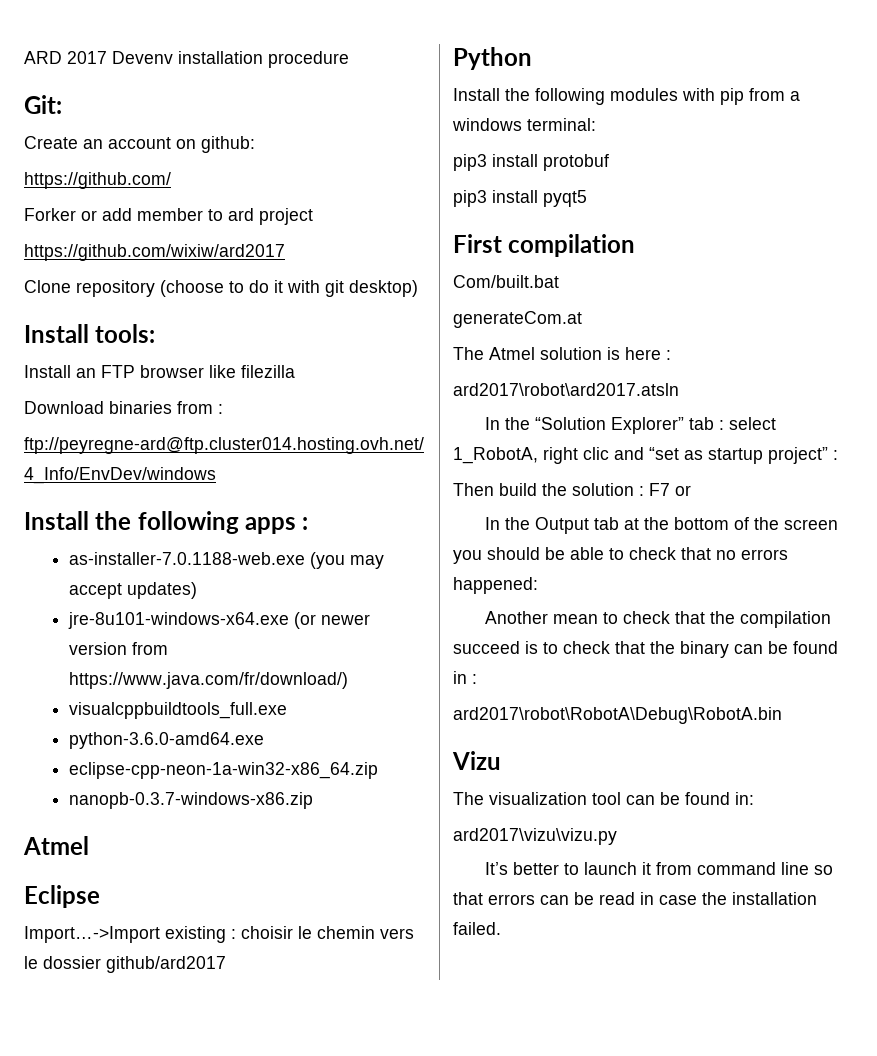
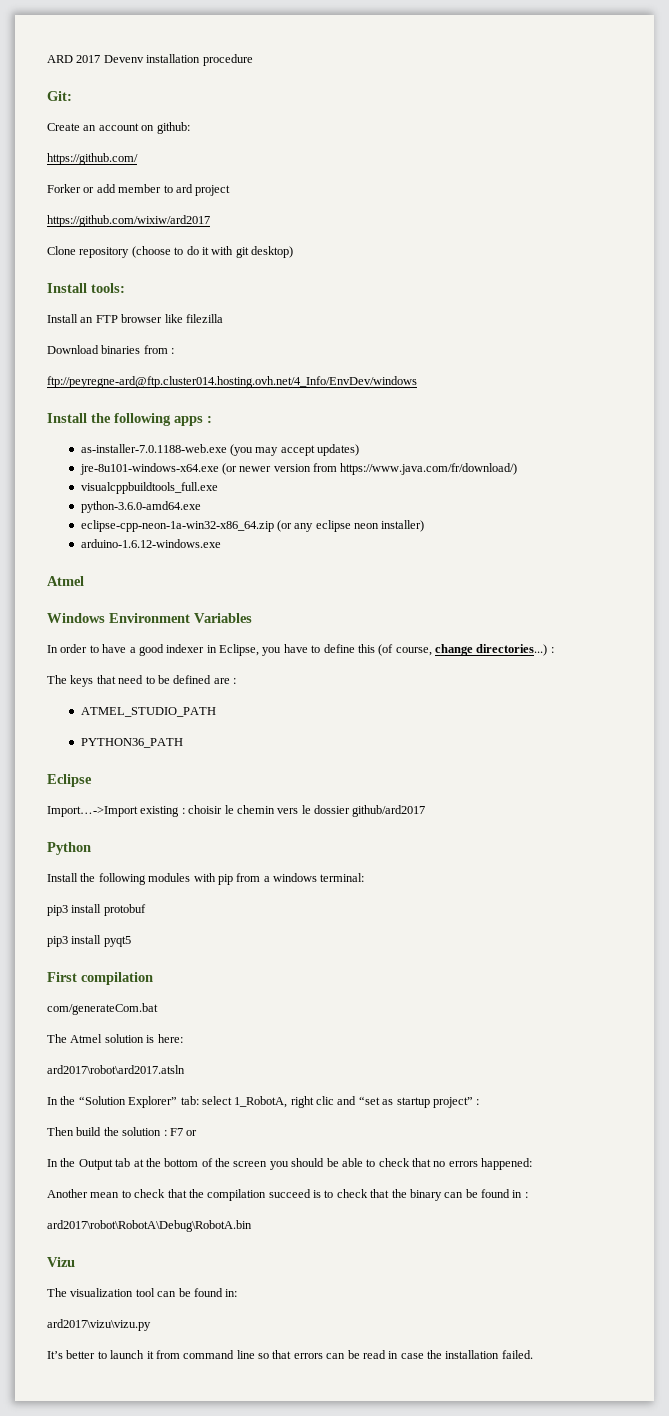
- eclipse-cpp-neon-1a-win32-x86_64.zip
- nanopb-0.3.7-windows-x86.zip
+ eclipse-cpp-neon-1a-win32-x86_64.zip (or any eclipse neon installer)
+ arduino-1.6.12-windows.exe
  Atmel
+ Windows Environment Variables
+ In order to have a good indexer in Eclipse, you have to define this (of course, change directories...) :
+ The keys that need to be defined are :
+ ATMEL_STUDIO_PATH
+ PYTHON36_PATH
- Com/built.bat
- generateCom.at
+ com/generateCom.bat
- The Atmel solution is here :
+ The Atmel solution is here:
- In the “Solution Explorer” tab : select 1_RobotA, right clic and “set as startup project” :
+ In the “Solution Explorer” tab: select 1_RobotA, right clic and “set as startup project” :

